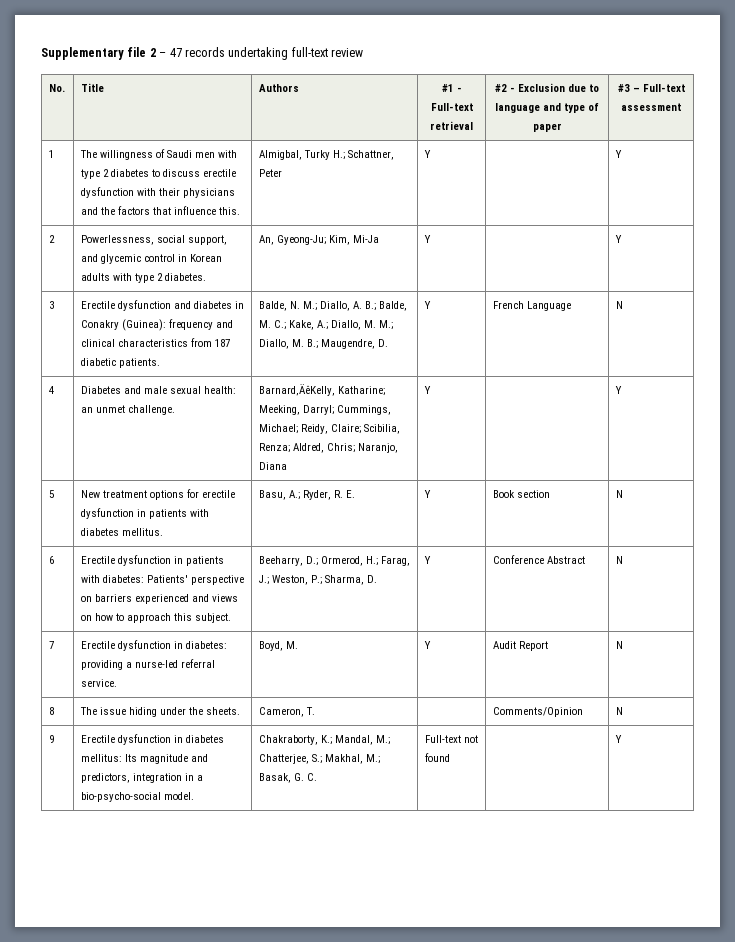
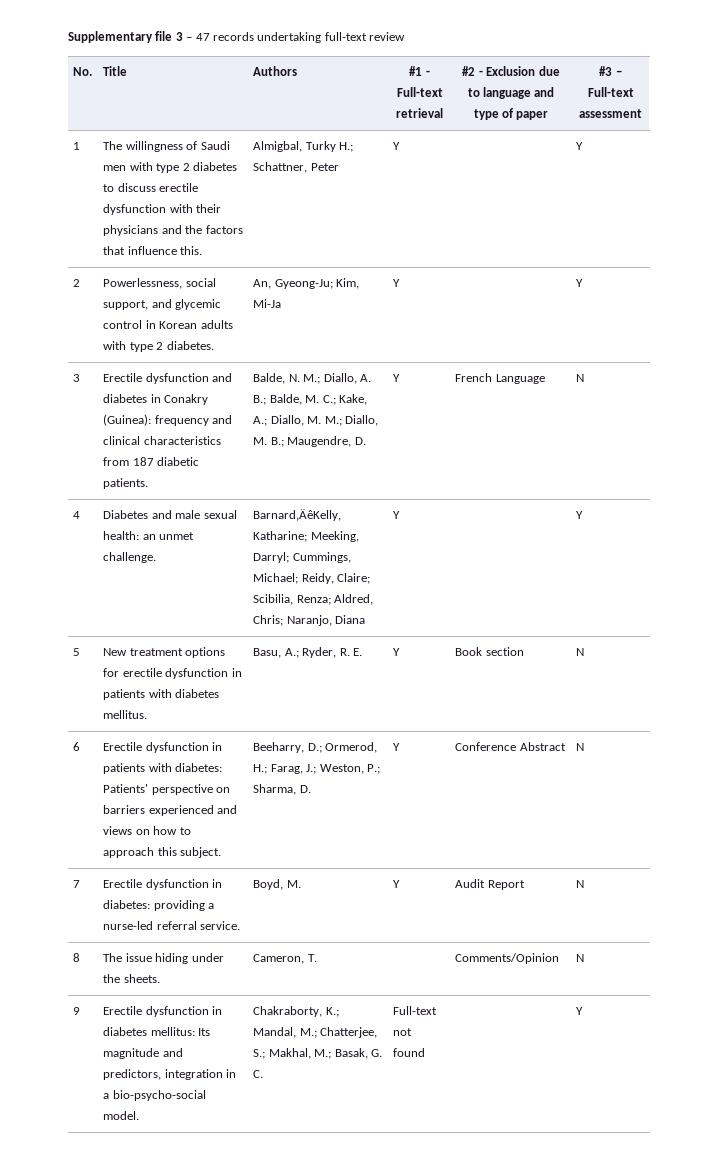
- Supplementary file 2 – 47 records undertaking full-text review
+ Supplementary file 3 – 47 records undertaking full-text review

